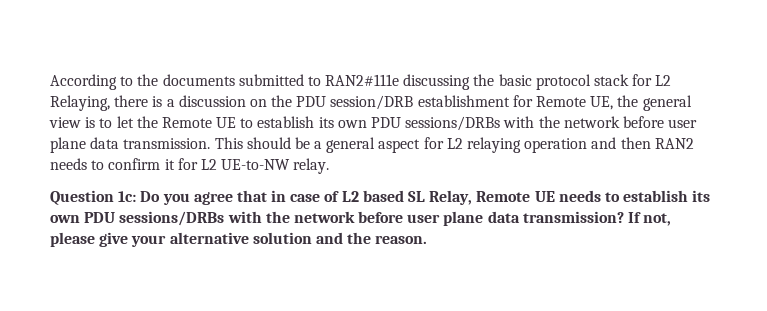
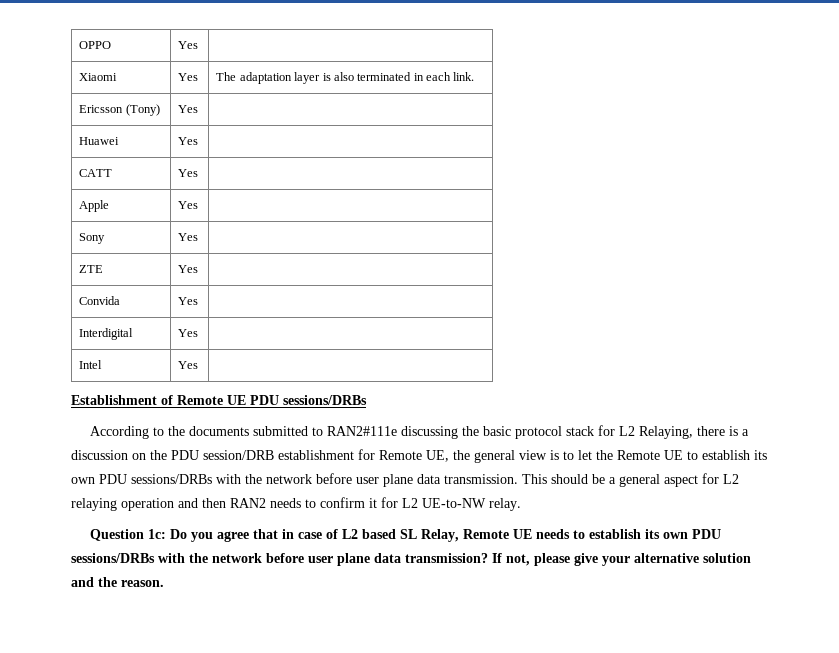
+ OPPO | Yes |
+ Xiaomi | Yes | The adaptation layer is also terminated in each link.
+ Ericsson (Tony) | Yes |
+ Huawei | Yes |
+ CATT | Yes |
+ Apple | Yes |
+ Sony | Yes |
+ ZTE | Yes |
+ Convida | Yes |
+ Interdigital | Yes |
+ Intel | Yes |
+ Establishment of Remote UE PDU sessions/DRBs

